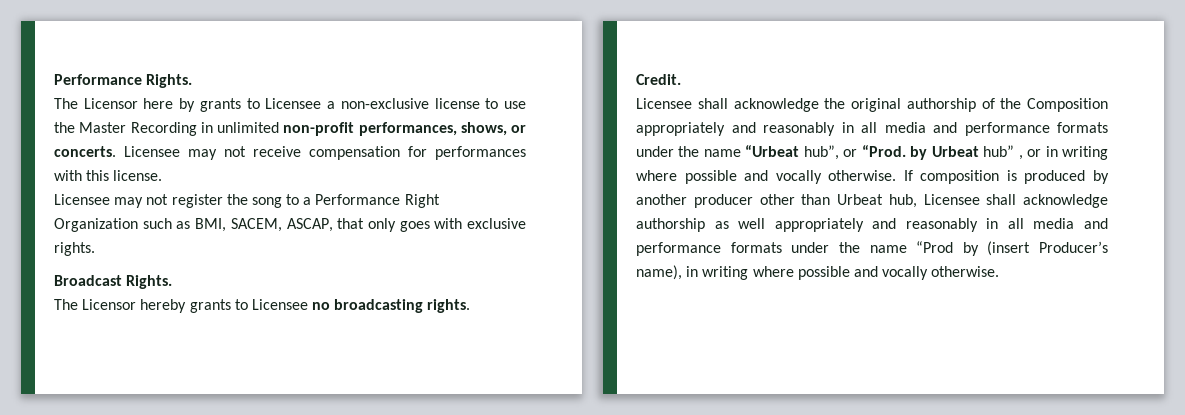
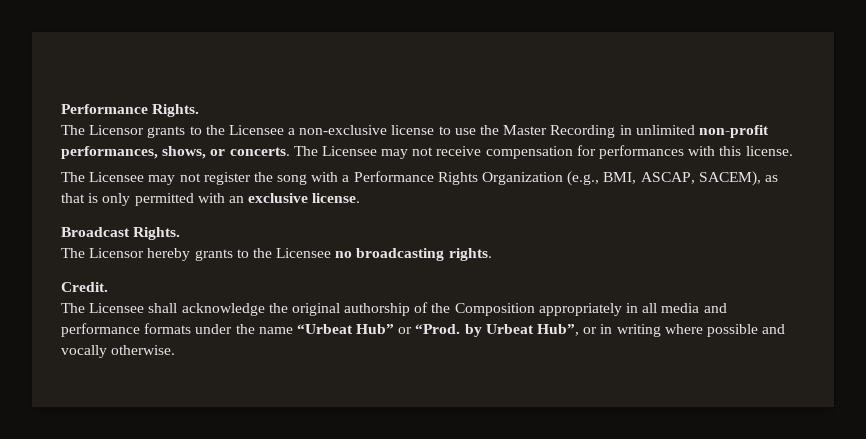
- The Licensor here by grants to Licensee a non-exclusive license to use the Master Recording in unlimited non-profit performances, shows, or concerts.
+ The Licensor grants to the Licensee a non-exclusive license to use the Master Recording in unlimited non-profit performances, shows, or concerts.
- Licensee may not receive compensation for performances with this license.
+ The Licensee may not receive compensation for performances with this license.
- Licensee may not register the song to a Performance Right Organization such as BMI, SACEM, ASCAP, that only goes with exclusive rights.
+ The Licensee may not register the song with a Performance Rights Organization (e.g., BMI, ASCAP, SACEM), as that is only permitted with an exclusive license.
- The Licensor hereby grants to Licensee no broadcasting rights.
+ The Licensor hereby grants to the Licensee no broadcasting rights.
- Licensee shall acknowledge the original authorship of the Composition appropriately and reasonably in all media and performance formats under the name “Urbeat hub”, or “Prod. by Urbeat hub” , or in writing where possible and vocally otherwise. If composition is produced by another producer other than Urbeat hub, Licensee shall acknowledge authorship as well appropriately and reasonably in all media and performance formats under the name “Prod by (insert Producer’s name), in writing where possible and vocally otherwise.
+ The Licensee shall acknowledge the original authorship of the Composition appropriately in all media and performance formats under the name “Urbeat Hub” or “Prod. by Urbeat Hub”, or in writing where possible and vocally otherwise.

